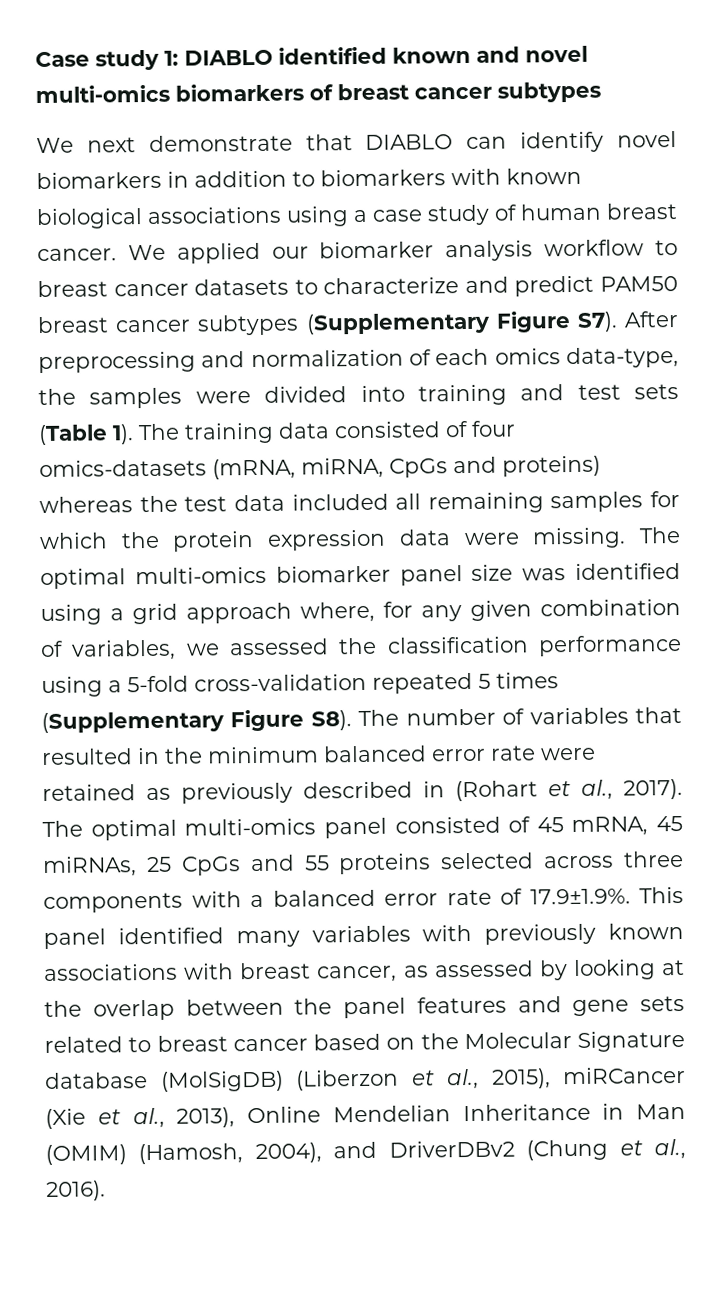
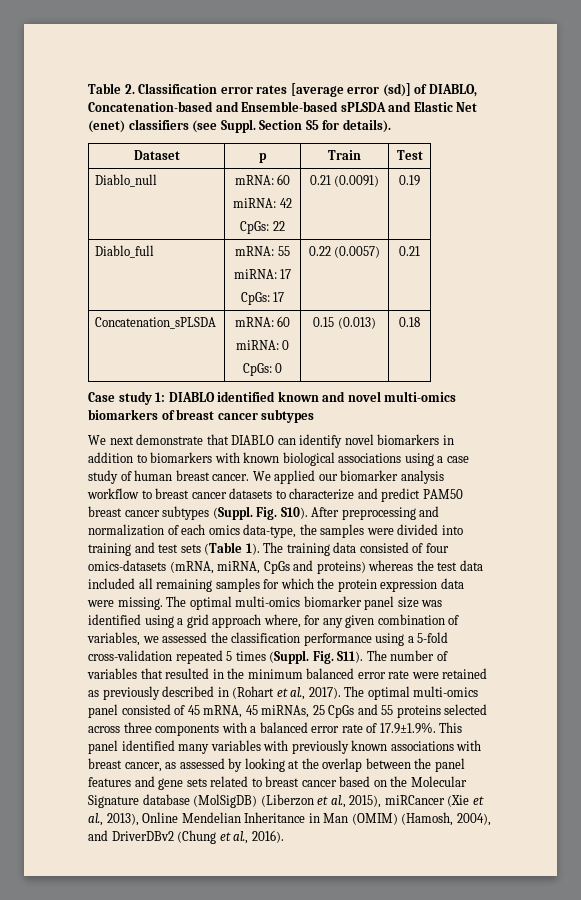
+ Table 2. Classification error rates [average error (sd)] of DIABLO, Concatenation-based and Ensemble-based sPLSDA and Elastic Net (enet) classifiers (see Suppl. Section S5 for details).
+ Dataset | p | Train | Test
+ Diablo_null | mRNA: 60
+ miRNA: 42
+ CpGs: 22 | 0.21 (0.0091) | 0.19
+ Diablo_full | mRNA: 55
+ miRNA: 17
+ CpGs: 17 | 0.22 (0.0057) | 0.21
+ Concatenation_sPLSDA | mRNA: 60
+ miRNA: 0
+ CpGs: 0 | 0.15 (0.013) | 0.18
- We applied our biomarker analysis workflow to breast cancer datasets to characterize and predict PAM50 breast cancer subtypes (Supplementary Figure S7). After preprocessing and normalization of each omics data-type, the samples were divided into training and test sets (Table 1).
+ We applied our biomarker analysis workflow to breast cancer datasets to characterize and predict PAM50 breast cancer subtypes (Suppl. Fig. S10). After preprocessing and normalization of each omics data-type, the samples were divided into training and test sets (Table 1).
- The optimal multi-omics biomarker panel size was identified using a grid approach where, for any given combination of variables, we assessed the classification performance using a 5-fold cross-validation repeated 5 times (Supplementary Figure S8). The number of variables that resulted in the minimum balanced error rate were retained as previously described in (Rohart et al., 2017).
+ The optimal multi-omics biomarker panel size was identified using a grid approach where, for any given combination of variables, we assessed the classification performance using a 5-fold cross-validation repeated 5 times (Suppl. Fig. S11). The number of variables that resulted in the minimum balanced error rate were retained as previously described in (Rohart et al., 2017).

